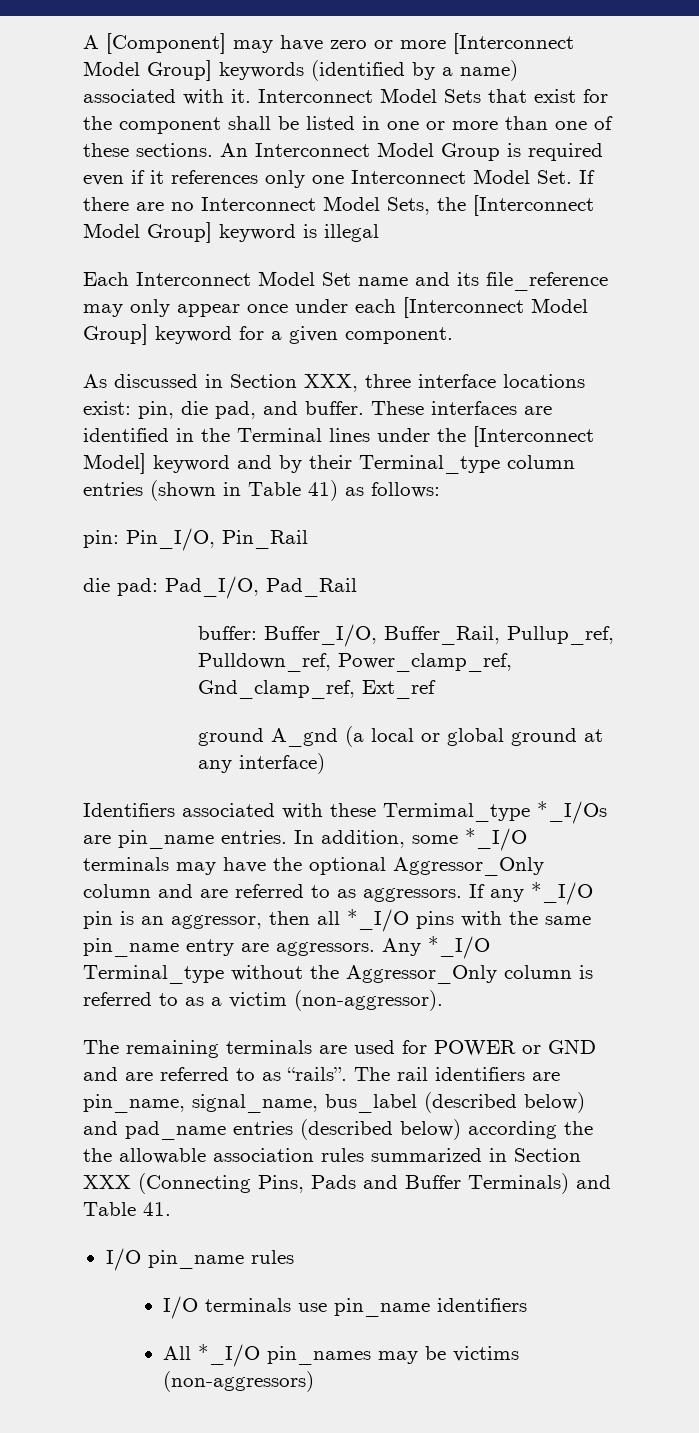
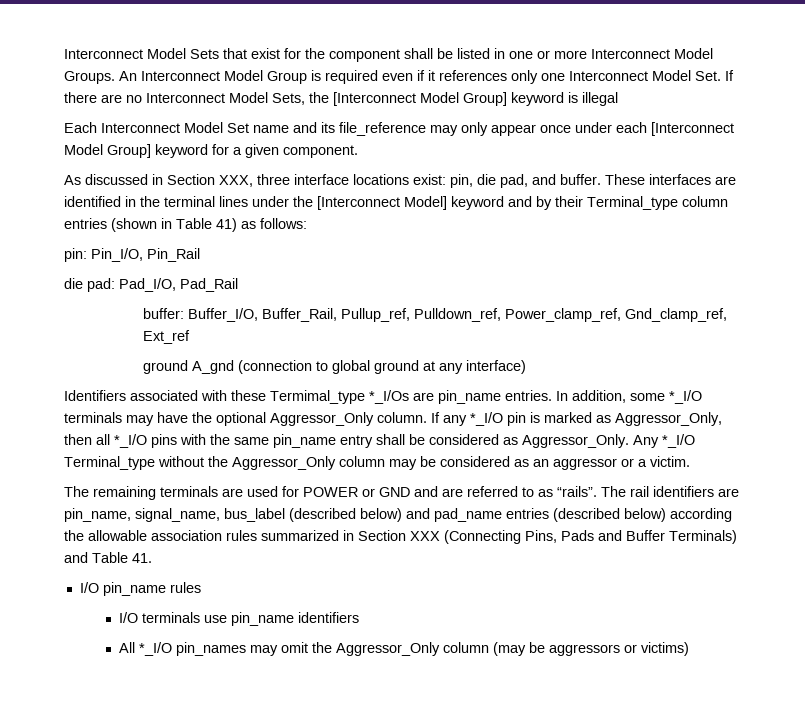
- A [Component] may have zero or more [Interconnect Model Group] keywords (identified by a name) associated with it. Interconnect Model Sets that exist for the component shall be listed in one or more than one of these sections.
+ Interconnect Model Sets that exist for the component shall be listed in one or more Interconnect Model Groups.
- These interfaces are identified in the Terminal lines under the [Interconnect Model] keyword and by their Terminal_type column entries (shown in Table 41) as follows:
+ These interfaces are identified in the terminal lines under the [Interconnect Model] keyword and by their Terminal_type column entries (shown in Table 41) as follows:
- ground A_gnd (a local or global ground at any interface)
+ ground A_gnd (connection to global ground at any interface)
- In addition, some *_I/O terminals may have the optional Aggressor_Only column and are referred to as aggressors.
+ In addition, some *_I/O terminals may have the optional Aggressor_Only column.
- If any *_I/O pin is an aggressor, then all *_I/O pins with the same pin_name entry are aggressors.
+ If any *_I/O pin is marked as Aggressor_Only, then all *_I/O pins with the same pin_name entry shall be considered as Aggressor_Only.
- Any *_I/O Terminal_type without the Aggressor_Only column is referred to as a victim (non-aggressor).
+ Any *_I/O Terminal_type without the Aggressor_Only column may be considered as an aggressor or a victim.
- The rail identifiers are pin_name, signal_name, bus_label (described below) and pad_name entries (described below) according the the allowable association rules summarized in Section XXX (Connecting Pins, Pads and Buffer Terminals) and Table 41.
+ The rail identifiers are pin_name, signal_name, bus_label (described below) and pad_name entries (described below) according the allowable association rules summarized in Section XXX (Connecting Pins, Pads and Buffer Terminals) and Table 41.
- All *_I/O pin_names may be victims (non-aggressors)
+ All *_I/O pin_names may omit the Aggressor_Only column (may be aggressors or victims)

